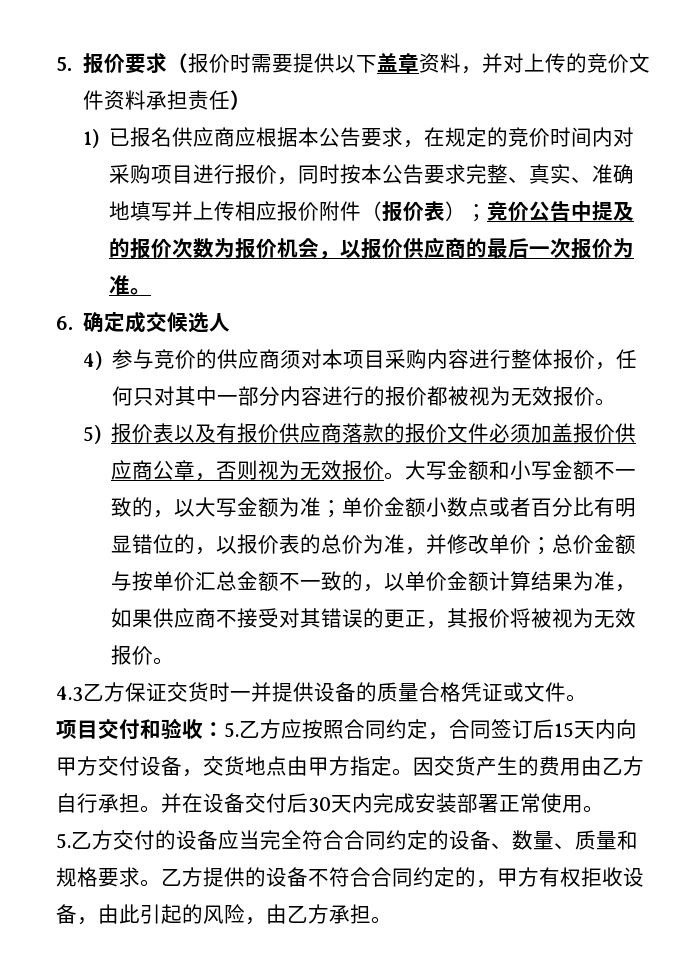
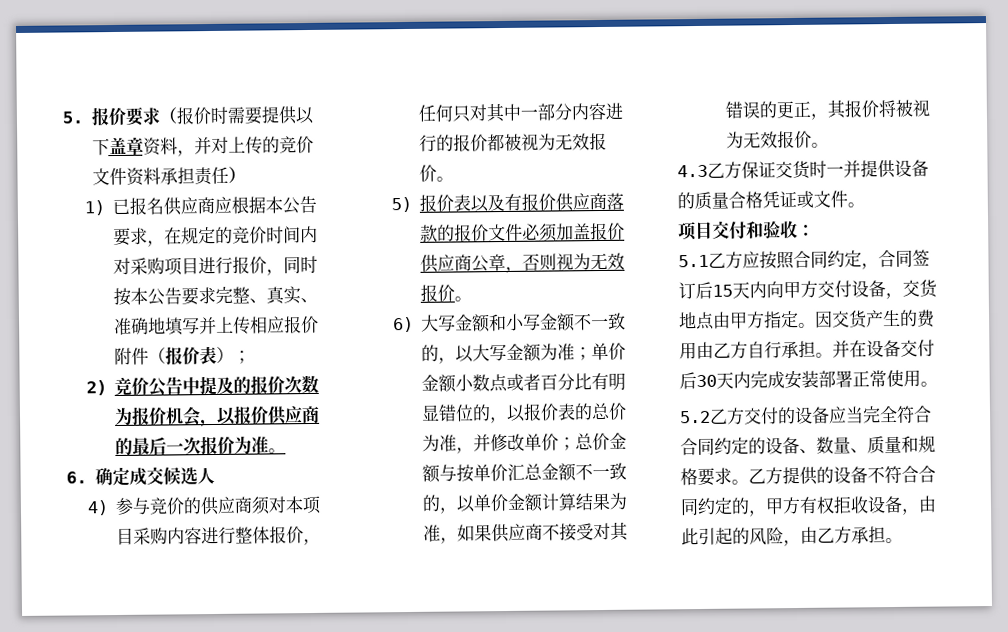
- 1)已报名供应商应根据本公告要求，在规定的竞价时间内对采购项目进行报价，同时按本公告要求完整、真实、准确地填写并上传相应报价附件（报价表）；竞价公告中提及的报价次数为报价机会，以报价供应商的最后一次报价为准。
+ 1)已报名供应商应根据本公告要求，在规定的竞价时间内对采购项目进行报价，同时按本公告要求完整、真实、准确地填写并上传相应报价附件（报价表）；
+ 2)竞价公告中提及的报价次数为报价机会，以报价供应商的最后一次报价为准。
- 5)报价表以及有报价供应商落款的报价文件必须加盖报价供应商公章，否则视为无效报价。大写金额和小写金额不一致的，以大写金额为准；
+ 5)报价表以及有报价供应商落款的报价文件必须加盖报价供应商公章，否则视为无效报价。
+ 6)大写金额和小写金额不一致的，以大写金额为准；
- 项目交付和验收：5.乙方应按照合同约定，合同签订后15天内向甲方交付设备，交货地点由甲方指定。
+ 项目交付和验收：
+ 5.1乙方应按照合同约定，合同签订后15天内向甲方交付设备，交货地点由甲方指定。
- 5.乙方交付的设备应当完全符合合同约定的设备、数量、质量和规格要求。
+ 5.2乙方交付的设备应当完全符合合同约定的设备、数量、质量和规格要求。

